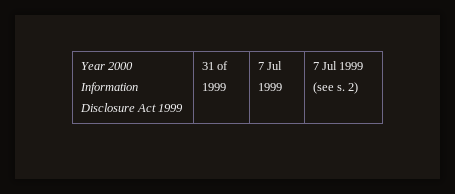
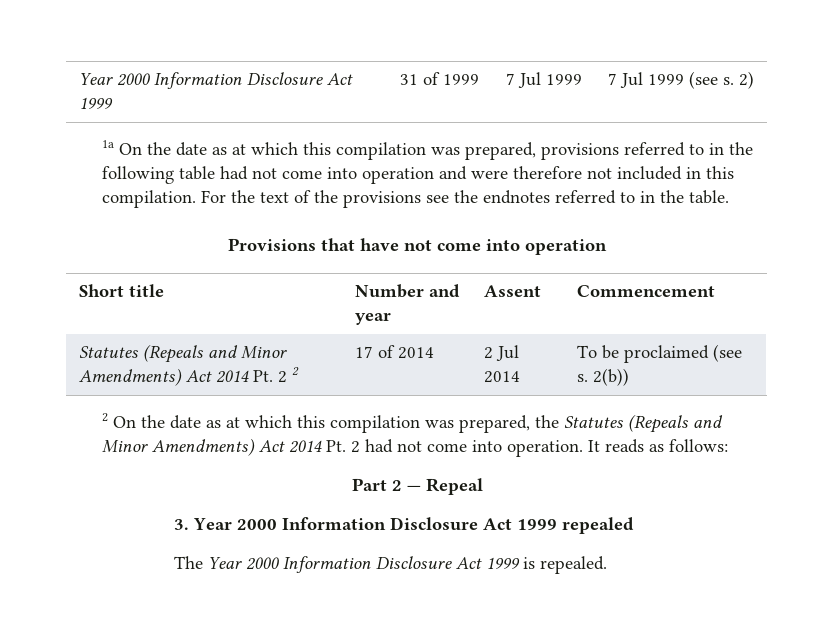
+ 1a On the date as at which this compilation was prepared, provisions referred to in the following table had not come into operation and were therefore not included in this compilation. For the text of the provisions see the endnotes referred to in the table.
+ Provisions that have not come into operation
+ Short title | Number and year | Assent | Commencement
+ Statutes (Repeals and Minor Amendments) Act 2014 Pt. 2 2 | 17 of 2014 | 2 Jul 2014 | To be proclaimed (see s. 2(b))
+ 2 On the date as at which this compilation was prepared, the Statutes (Repeals and Minor Amendments) Act 2014 Pt. 2 had not come into operation. It reads as follows:
+ Part 2 — Repeal
+ 3. Year 2000 Information Disclosure Act 1999 repealed
+ The Year 2000 Information Disclosure Act 1999 is repealed.

